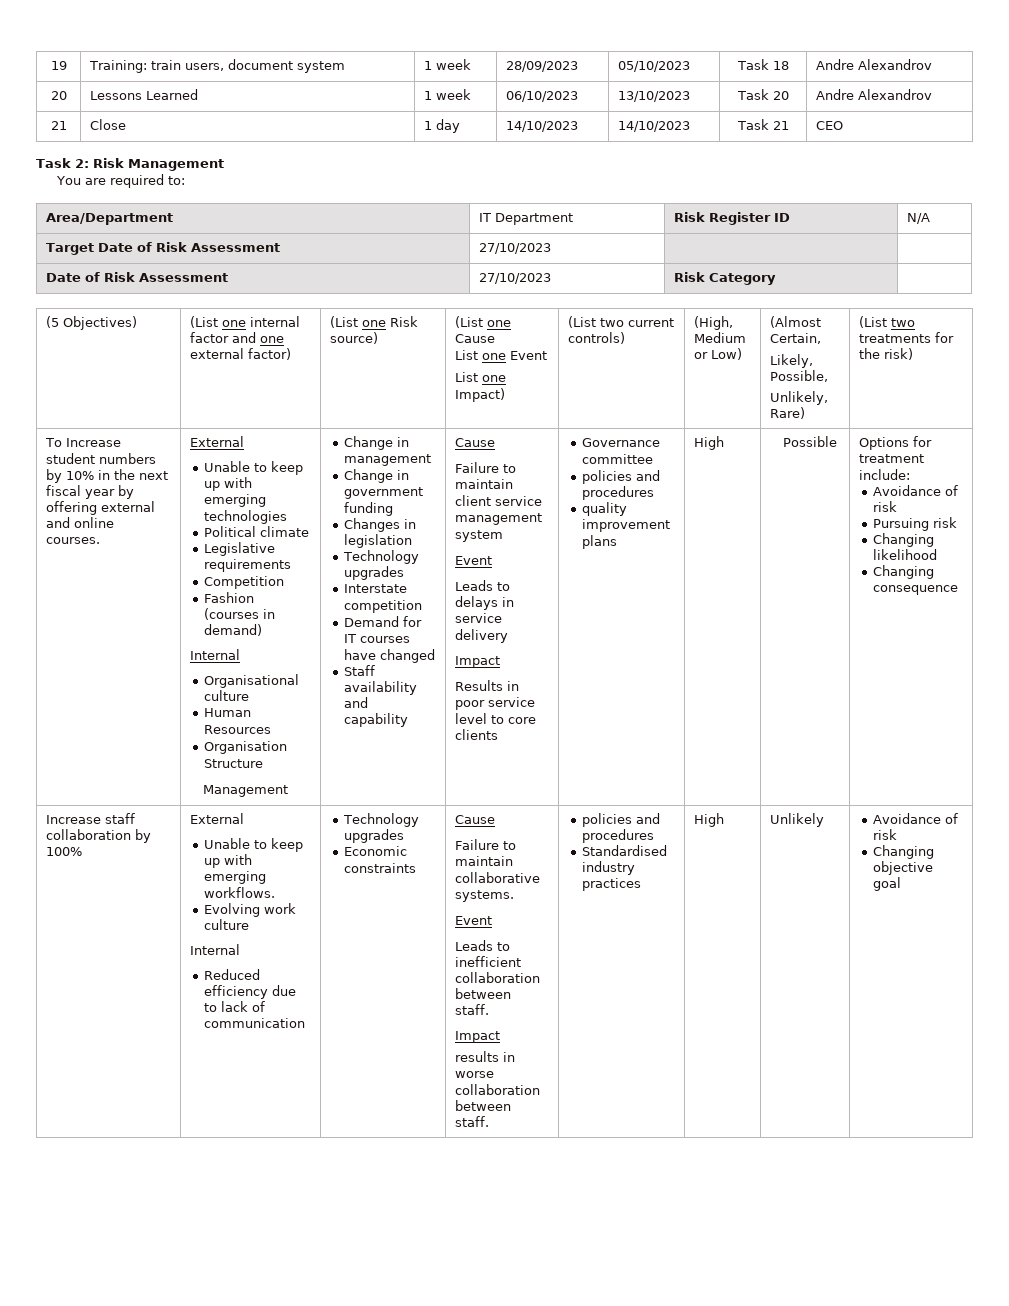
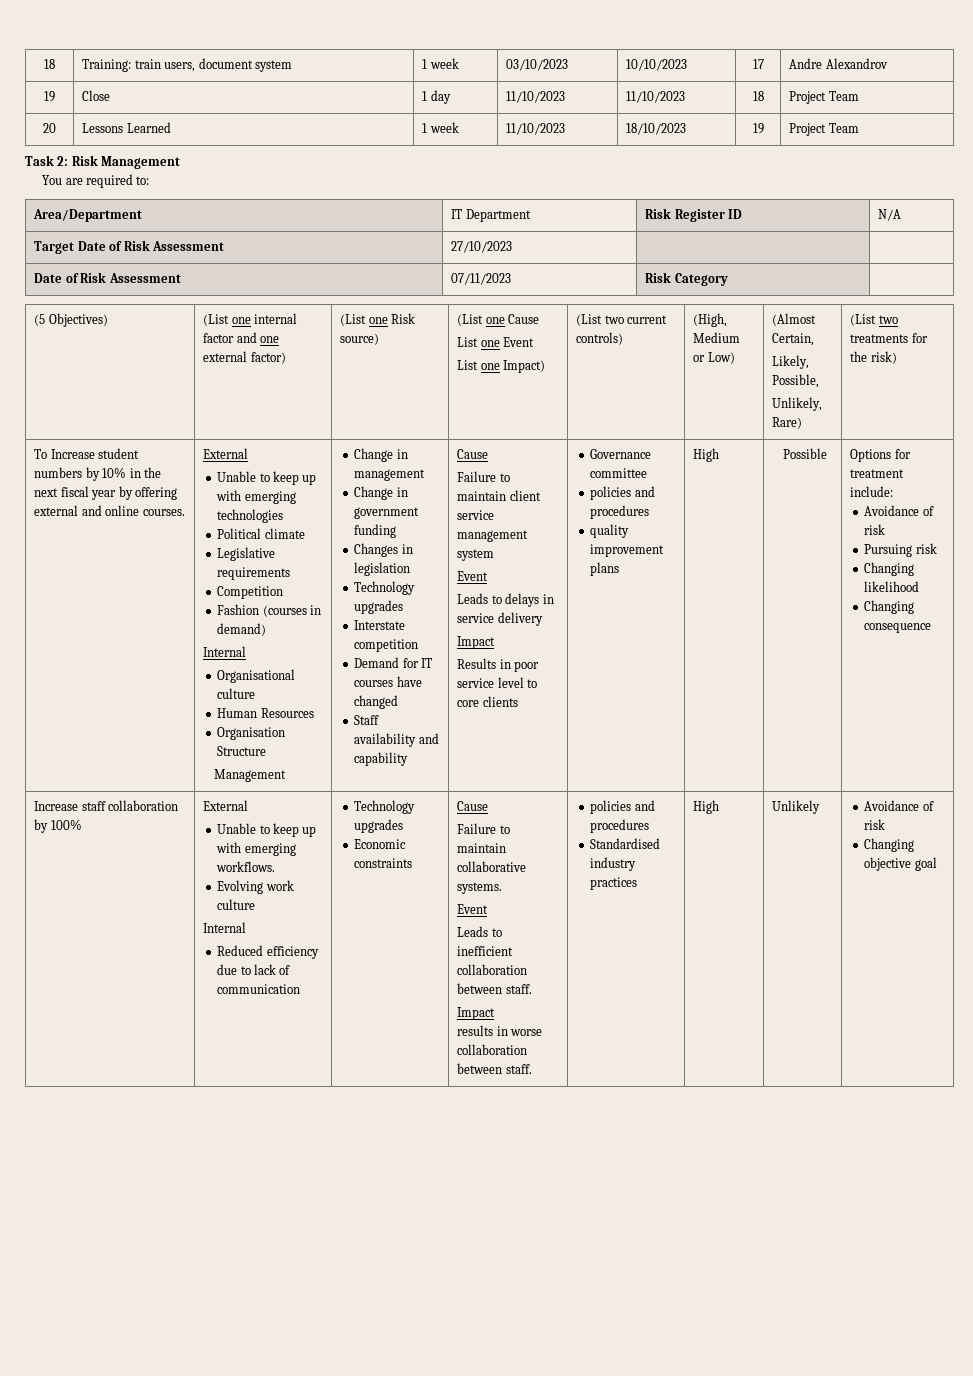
- 19 | Training: train users, document system | 1 week | 28/09/2023 | 05/10/2023 | Task 18 | Andre Alexandrov
+ 18 | Training: train users, document system | 1 week | 03/10/2023 | 10/10/2023 | 17 | Andre Alexandrov
+ 19 | Close | 1 day | 11/10/2023 | 11/10/2023 | 18 | Project Team
- 20 | Lessons Learned | 1 week | 06/10/2023 | 13/10/2023 | Task 20 | Andre Alexandrov
- 21 | Close | 1 day | 14/10/2023 | 14/10/2023 | Task 21 | CEO
+ 20 | Lessons Learned | 1 week | 11/10/2023 | 18/10/2023 | 19 | Project Team
- Date of Risk Assessment | 27/10/2023 | Risk Category |
+ Date of Risk Assessment | 07/11/2023 | Risk Category |

